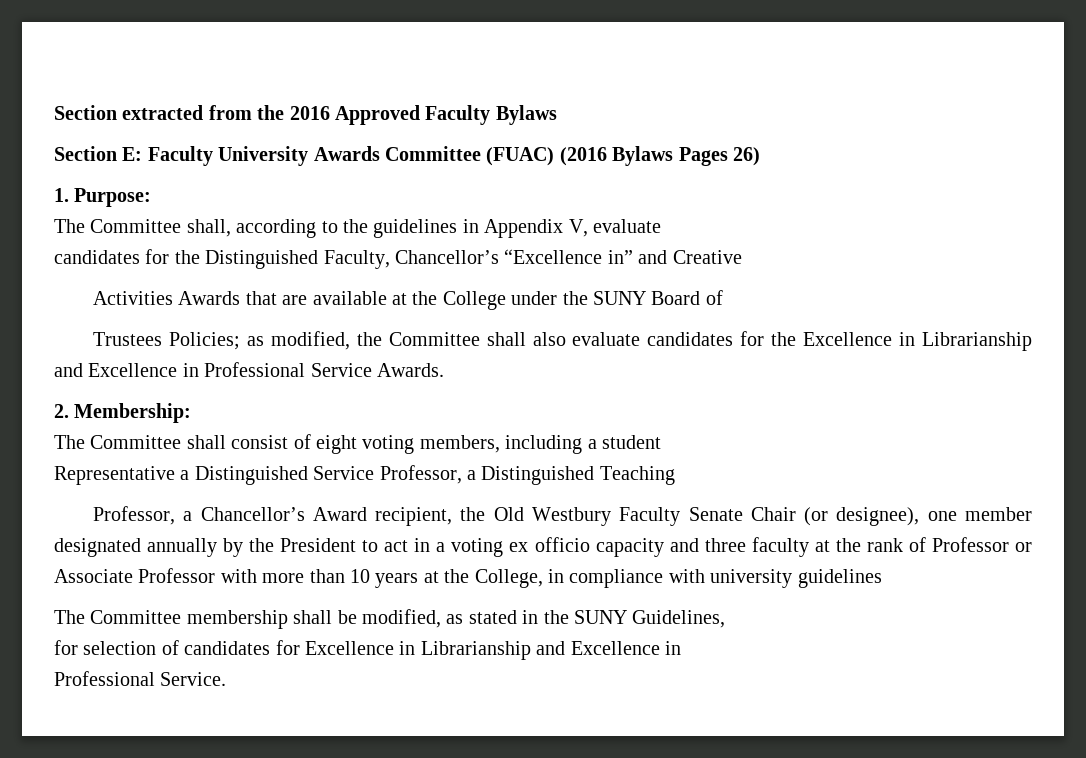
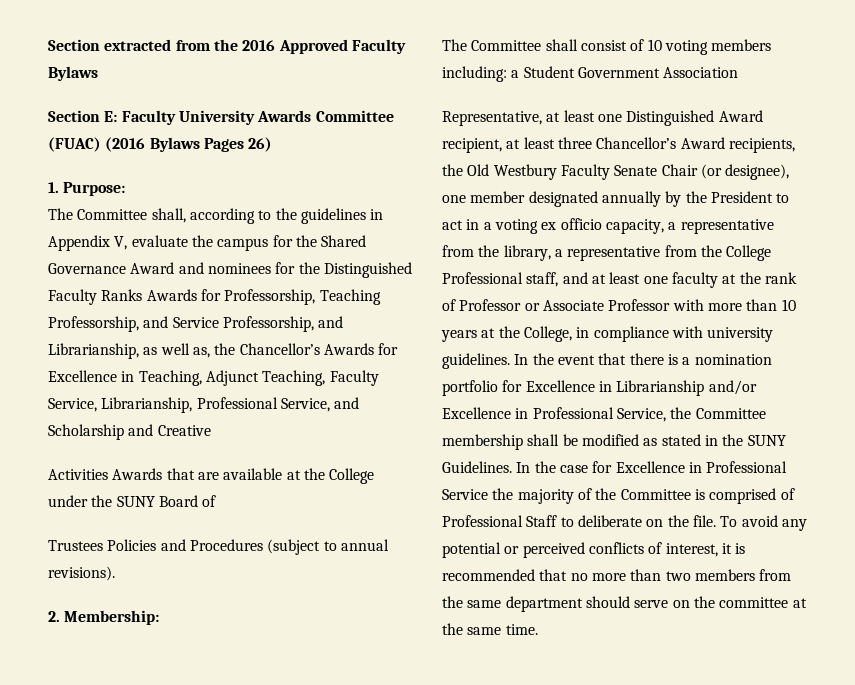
- The Committee shall, according to the guidelines in Appendix V, evaluate
- candidates for the Distinguished Faculty, Chancellor’s “Excellence in” and Creative
+ The Committee shall, according to the guidelines in Appendix V, evaluate the campus for the Shared Governance Award and nominees for the Distinguished Faculty Ranks Awards for Professorship, Teaching Professorship, and Service Professorship, and Librarianship, as well as, the Chancellor’s Awards for Excellence in Teaching, Adjunct Teaching, Faculty Service, Librarianship, Professional Service, and Scholarship and Creative
- Trustees Policies; as modified, the Committee shall also evaluate candidates for the Excellence in Librarianship and Excellence in Professional Service Awards.
+ Trustees Policies and Procedures (subject to annual revisions).
- The Committee shall consist of eight voting members, including a student
- Representative a Distinguished Service Professor, a Distinguished Teaching
- Professor, a Chancellor’s Award recipient, the Old Westbury Faculty Senate Chair (or designee), one member designated annually by the President to act in a voting ex officio capacity and three faculty at the rank of Professor or Associate Professor with more than 10 years at the College, in compliance with university guidelines
- The Committee membership shall be modified, as stated in the SUNY Guidelines,
- for selection of candidates for Excellence in Librarianship and Excellence in
- Professional Service.
+ The Committee shall consist of 10 voting members including: a Student Government Association
+ Representative, at least one Distinguished Award recipient, at least three Chancellor’s Award recipients, the Old Westbury Faculty Senate Chair (or designee), one member designated annually by the President to act in a voting ex officio capacity, a representative from the library, a representative from the College Professional staff, and at least one faculty at the rank of Professor or Associate Professor with more than 10 years at the College, in compliance with university guidelines. In the event that there is a nomination portfolio for Excellence in Librarianship and/or Excellence in Professional Service, the Committee membership shall be modified as stated in the SUNY Guidelines. In the case for Excellence in Professional Service the majority of the Committee is comprised of Professional Staff to deliberate on the file. To avoid any potential or perceived conflicts of interest, it is recommended that no more than two members from the same department should serve on the committee at the same time.

